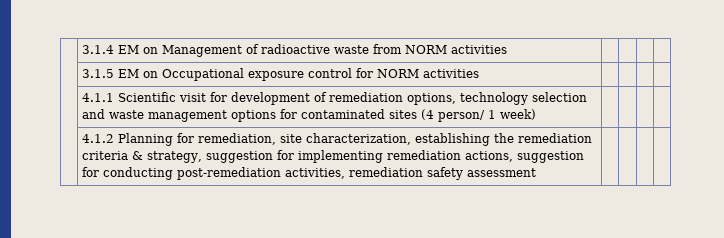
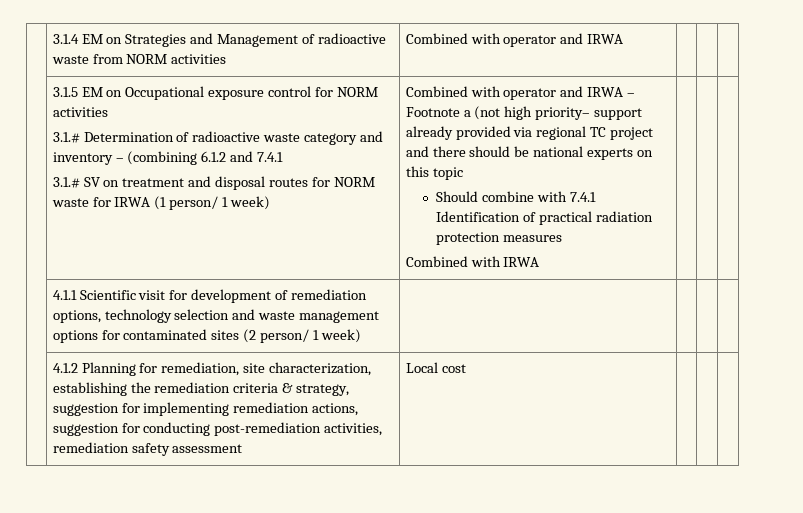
- | 3.1.4 EM on Management of radioactive waste from NORM activities | | | |
+ | 3.1.4 EM on Strategies and Management of radioactive waste from NORM activities | Combined with operator and IRWA | | |
+ 3.1.# Determination of radioactive waste category and inventory – (combining 6.1.2 and 7.4.1
+ 3.1.# SV on treatment and disposal routes for NORM waste for IRWA (1 person/ 1 week) | Combined with operator and IRWA – Footnote a (not high priority– support already provided via regional TC project and there should be national experts on this topic
+ Should combine with 7.4.1 Identification of practical radiation protection measures
+ Combined with IRWA
- | 4.1.1 Scientific visit for development of remediation options, technology selection and waste management options for contaminated sites (4 person/ 1 week) | | | |
+ | 4.1.1 Scientific visit for development of remediation options, technology selection and waste management options for contaminated sites (2 person/ 1 week) | | | |
- | 4.1.2 Planning for remediation, site characterization, establishing the remediation criteria & strategy, suggestion for implementing remediation actions, suggestion for conducting post-remediation activities, remediation safety assessment | | | |
+ | 4.1.2 Planning for remediation, site characterization, establishing the remediation criteria & strategy, suggestion for implementing remediation actions, suggestion for conducting post-remediation activities, remediation safety assessment | Local cost | | |

